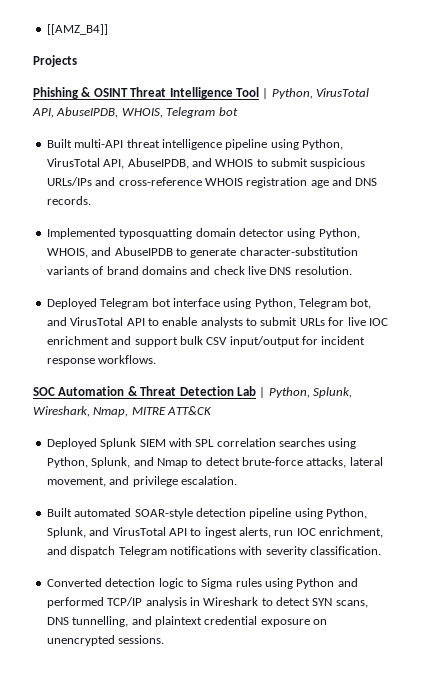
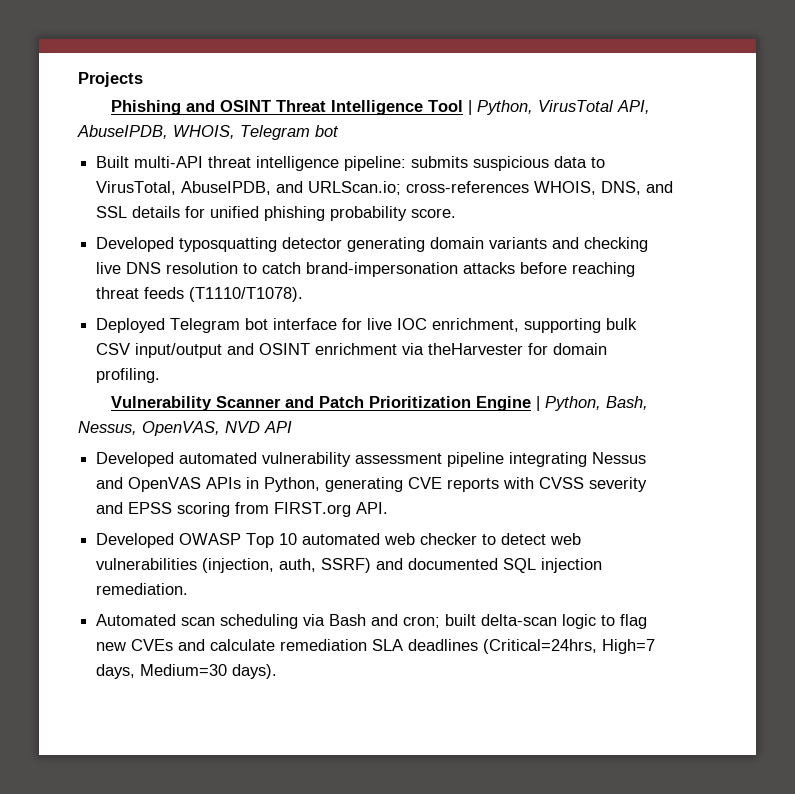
- [[AMZ_B4]]
- Phishing & OSINT Threat Intelligence Tool | Python, VirusTotal API, AbuseIPDB, WHOIS, Telegram bot
+ Phishing and OSINT Threat Intelligence Tool | Python, VirusTotal API, AbuseIPDB, WHOIS, Telegram bot
- Built multi-API threat intelligence pipeline using Python, VirusTotal API, AbuseIPDB, and WHOIS to submit suspicious URLs/IPs and cross-reference WHOIS registration age and DNS records.
- Implemented typosquatting domain detector using Python, WHOIS, and AbuseIPDB to generate character-substitution variants of brand domains and check live DNS resolution.
- Deployed Telegram bot interface using Python, Telegram bot, and VirusTotal API to enable analysts to submit URLs for live IOC enrichment and support bulk CSV input/output for incident response workflows.
- SOC Automation & Threat Detection Lab | Python, Splunk, Wireshark, Nmap, MITRE ATT&CK
- Deployed Splunk SIEM with SPL correlation searches using Python, Splunk, and Nmap to detect brute-force attacks, lateral movement, and privilege escalation.
- Built automated SOAR-style detection pipeline using Python, Splunk, and VirusTotal API to ingest alerts, run IOC enrichment, and dispatch Telegram notifications with severity classification.
- Converted detection logic to Sigma rules using Python and performed TCP/IP analysis in Wireshark to detect SYN scans, DNS tunnelling, and plaintext credential exposure on unencrypted sessions.
+ Built multi-API threat intelligence pipeline: submits suspicious data to VirusTotal, AbuseIPDB, and URLScan.io; cross-references WHOIS, DNS, and SSL details for unified phishing probability score.
+ Developed typosquatting detector generating domain variants and checking live DNS resolution to catch brand-impersonation attacks before reaching threat feeds (T1110/T1078).
+ Deployed Telegram bot interface for live IOC enrichment, supporting bulk CSV input/output and OSINT enrichment via theHarvester for domain profiling.
+ Vulnerability Scanner and Patch Prioritization Engine | Python, Bash, Nessus, OpenVAS, NVD API
+ Developed automated vulnerability assessment pipeline integrating Nessus and OpenVAS APIs in Python, generating CVE reports with CVSS severity and EPSS scoring from FIRST.org API.
+ Developed OWASP Top 10 automated web checker to detect web vulnerabilities (injection, auth, SSRF) and documented SQL injection remediation.
+ Automated scan scheduling via Bash and cron; built delta-scan logic to flag new CVEs and calculate remediation SLA deadlines (Critical=24hrs, High=7 days, Medium=30 days).

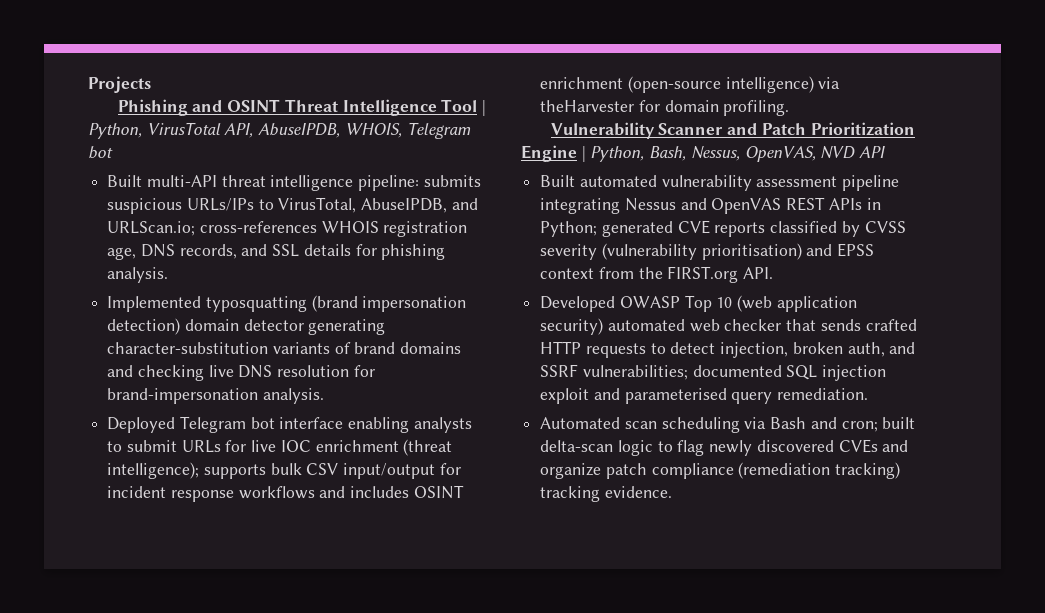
- Built multi-API threat intelligence pipeline: submits suspicious data to VirusTotal, AbuseIPDB, and URLScan.io; cross-references WHOIS, DNS, and SSL details for unified phishing probability score.
- Developed typosquatting detector generating domain variants and checking live DNS resolution to catch brand-impersonation attacks before reaching threat feeds (T1110/T1078).
- Deployed Telegram bot interface for live IOC enrichment, supporting bulk CSV input/output and OSINT enrichment via theHarvester for domain profiling.
+ Built multi-API threat intelligence pipeline: submits suspicious URLs/IPs to VirusTotal, AbuseIPDB, and URLScan.io; cross-references WHOIS registration age, DNS records, and SSL details for phishing analysis.
+ Implemented typosquatting (brand impersonation detection) domain detector generating character-substitution variants of brand domains and checking live DNS resolution for brand-impersonation analysis.
+ Deployed Telegram bot interface enabling analysts to submit URLs for live IOC enrichment (threat intelligence); supports bulk CSV input/output for incident response workflows and includes OSINT enrichment (open-source intelligence) via theHarvester for domain profiling.
- Developed automated vulnerability assessment pipeline integrating Nessus and OpenVAS APIs in Python, generating CVE reports with CVSS severity and EPSS scoring from FIRST.org API.
+ Built automated vulnerability assessment pipeline integrating Nessus and OpenVAS REST APIs in Python; generated CVE reports classified by CVSS severity (vulnerability prioritisation) and EPSS context from the FIRST.org API.
- Developed OWASP Top 10 automated web checker to detect web vulnerabilities (injection, auth, SSRF) and documented SQL injection remediation.
+ Developed OWASP Top 10 (web application security) automated web checker that sends crafted HTTP requests to detect injection, broken auth, and SSRF vulnerabilities; documented SQL injection exploit and parameterised query remediation.
- Automated scan scheduling via Bash and cron; built delta-scan logic to flag new CVEs and calculate remediation SLA deadlines (Critical=24hrs, High=7 days, Medium=30 days).
+ Automated scan scheduling via Bash and cron; built delta-scan logic to flag newly discovered CVEs and organize patch compliance (remediation tracking) tracking evidence.

